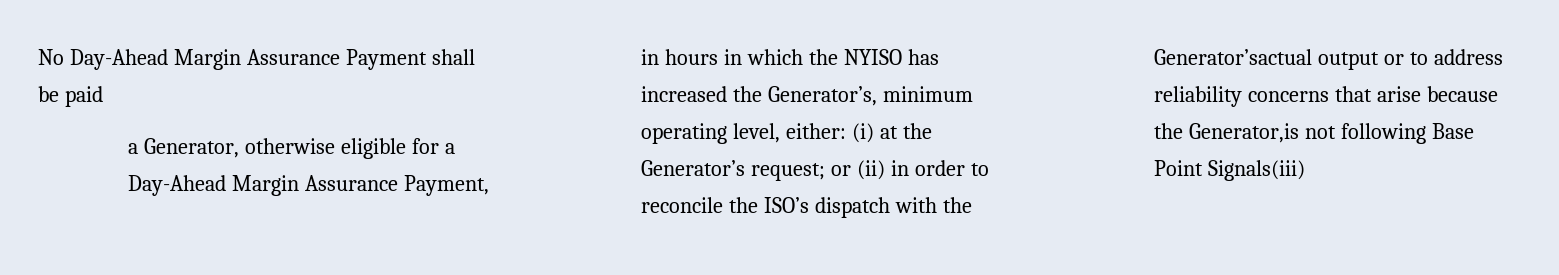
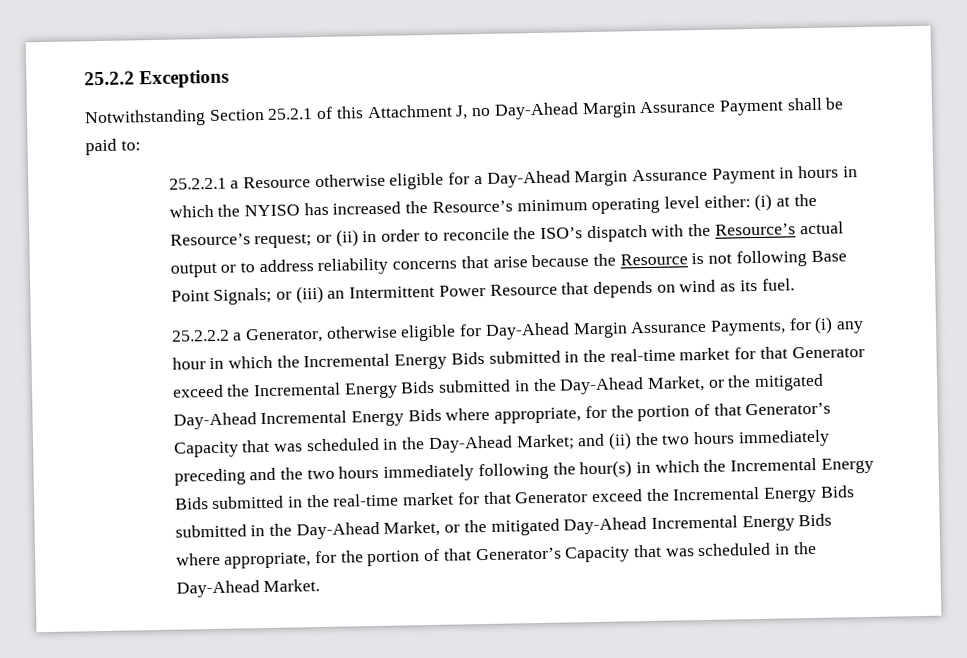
- No Day-Ahead Margin Assurance Payment shall be paid
- a Generator, otherwise eligible for a Day-Ahead Margin Assurance Payment, in hours in which the NYISO has increased the Generator’s, minimum operating level, either: (i) at the Generator’s request; or (ii) in order to reconcile the ISO’s dispatch with the Generator’sactual output or to address reliability concerns that arise because the Generator,is not following Base Point Signals(iii)
+ 25.2.2 Exceptions
+ Notwithstanding Section 25.2.1 of this Attachment J, no Day-Ahead Margin Assurance Payment shall be paid to:
+ 25.2.2.1 a Resource otherwise eligible for a Day-Ahead Margin Assurance Payment in hours in which the NYISO has increased the Resource’s minimum operating level either: (i) at the Resource’s request; or (ii) in order to reconcile the ISO’s dispatch with the Resource’s actual output or to address reliability concerns that arise because the Resource is not following Base Point Signals; or (iii) an Intermittent Power Resource that depends on wind as its fuel.
+ 25.2.2.2 a Generator, otherwise eligible for Day-Ahead Margin Assurance Payments, for (i) any hour in which the Incremental Energy Bids submitted in the real-time market for that Generator exceed the Incremental Energy Bids submitted in the Day-Ahead Market, or the mitigated Day-Ahead Incremental Energy Bids where appropriate, for the portion of that Generator’s Capacity that was scheduled in the Day-Ahead Market; and (ii) the two hours immediately preceding and the two hours immediately following the hour(s) in which the Incremental Energy Bids submitted in the real-time market for that Generator exceed the Incremental Energy Bids submitted in the Day-Ahead Market, or the mitigated Day-Ahead Incremental Energy Bids where appropriate, for the portion of that Generator’s Capacity that was scheduled in the Day-Ahead Market.

